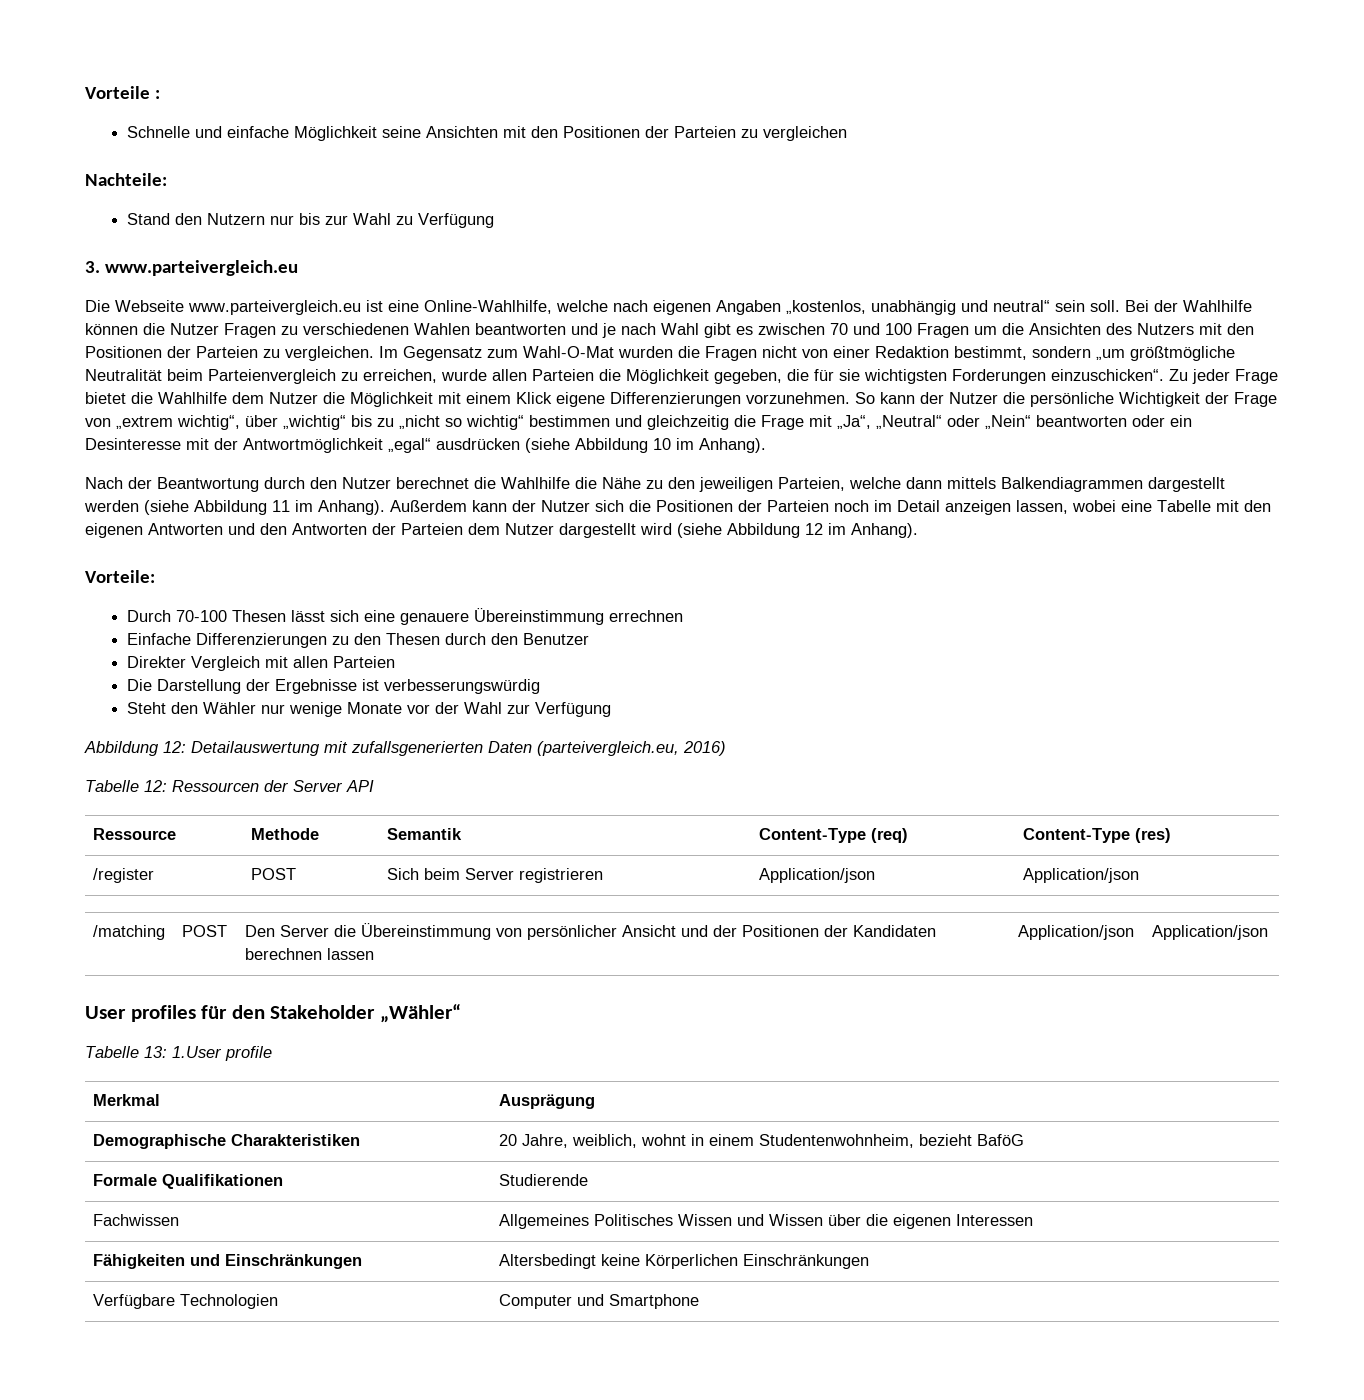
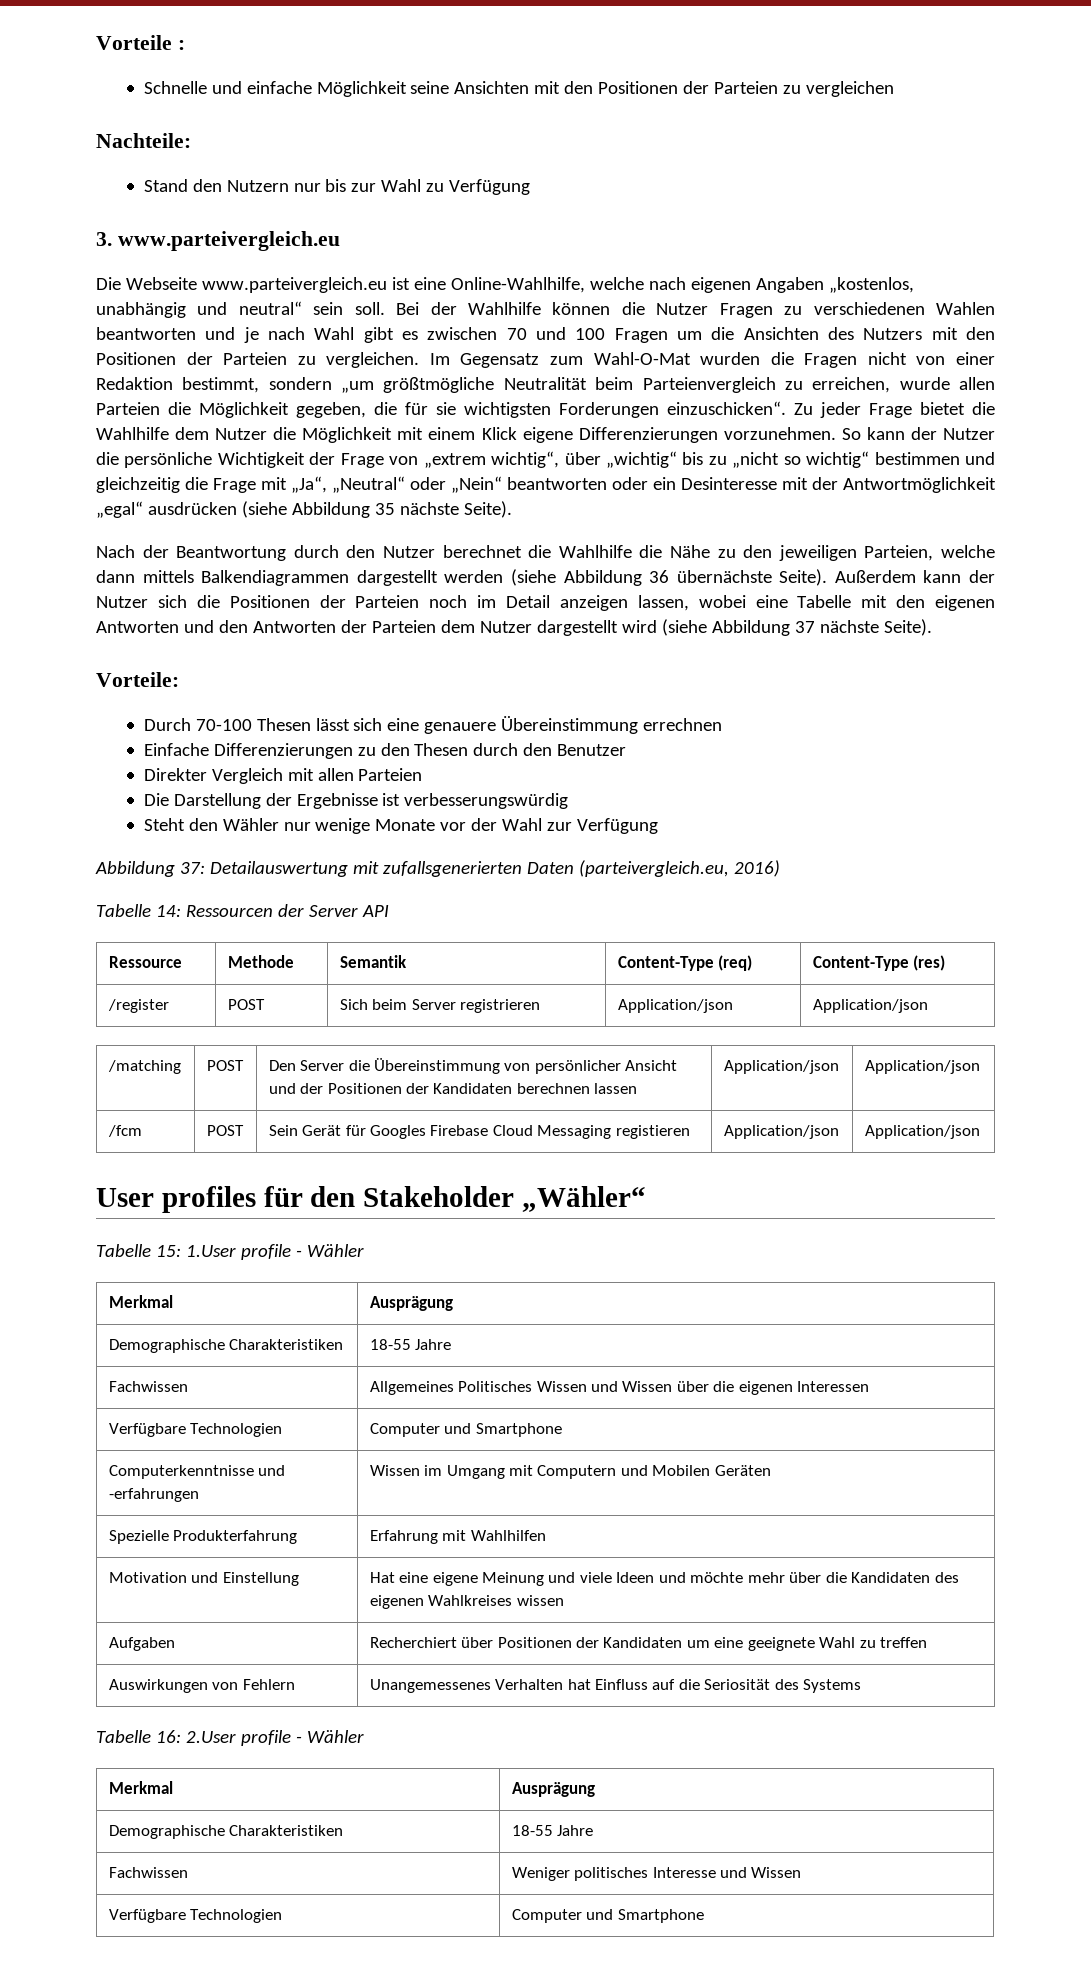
- So kann der Nutzer die persönliche Wichtigkeit der Frage von „extrem wichtig“, über „wichtig“ bis zu „nicht so wichtig“ bestimmen und gleichzeitig die Frage mit „Ja“, „Neutral“ oder „Nein“ beantworten oder ein Desinteresse mit der Antwortmöglichkeit „egal“ ausdrücken (siehe Abbildung 10 im Anhang).
+ So kann der Nutzer die persönliche Wichtigkeit der Frage von „extrem wichtig“, über „wichtig“ bis zu „nicht so wichtig“ bestimmen und gleichzeitig die Frage mit „Ja“, „Neutral“ oder „Nein“ beantworten oder ein Desinteresse mit der Antwortmöglichkeit „egal“ ausdrücken (siehe Abbildung 35 nächste Seite).
- Nach der Beantwortung durch den Nutzer berechnet die Wahlhilfe die Nähe zu den jeweiligen Parteien, welche dann mittels Balkendiagrammen dargestellt werden (siehe Abbildung 11 im Anhang).
+ Nach der Beantwortung durch den Nutzer berechnet die Wahlhilfe die Nähe zu den jeweiligen Parteien, welche dann mittels Balkendiagrammen dargestellt werden (siehe Abbildung 36 übernächste Seite).
- Außerdem kann der Nutzer sich die Positionen der Parteien noch im Detail anzeigen lassen, wobei eine Tabelle mit den eigenen Antworten und den Antworten der Parteien dem Nutzer dargestellt wird (siehe Abbildung 12 im Anhang).
+ Außerdem kann der Nutzer sich die Positionen der Parteien noch im Detail anzeigen lassen, wobei eine Tabelle mit den eigenen Antworten und den Antworten der Parteien dem Nutzer dargestellt wird (siehe Abbildung 37 nächste Seite).
- Abbildung 12: Detailauswertung mit zufallsgenerierten Daten (parteivergleich.eu, 2016)
+ Abbildung 37: Detailauswertung mit zufallsgenerierten Daten (parteivergleich.eu, 2016)
- Tabelle 12: Ressourcen der Server API
+ Tabelle 14: Ressourcen der Server API
+ /fcm | POST | Sein Gerät für Googles Firebase Cloud Messaging registieren | Application/json | Application/json
- Tabelle 13: 1.User profile
+ Tabelle 15: 1.User profile - Wähler
  Merkmal | Ausprägung
- Demographische Charakteristiken | 20 Jahre, weiblich, wohnt in einem Studentenwohnheim, bezieht BaföG
- Formale Qualifikationen | Studierende
+ Demographische Charakteristiken | 18-55 Jahre
  Fachwissen | Allgemeines Politisches Wissen und Wissen über die eigenen Interessen
- Fähigkeiten und Einschränkungen | Altersbedingt keine Körperlichen Einschränkungen
+ Verfügbare Technologien | Computer und Smartphone
+ Computerkenntnisse und -erfahrungen | Wissen im Umgang mit Computern und Mobilen Geräten
+ Spezielle Produkterfahrung | Erfahrung mit Wahlhilfen
+ Motivation und Einstellung | Hat eine eigene Meinung und viele Ideen und möchte mehr über die Kandidaten des eigenen Wahlkreises wissen
+ Aufgaben | Recherchiert über Positionen der Kandidaten um eine geeignete Wahl zu treffen
+ Auswirkungen von Fehlern | Unangemessenes Verhalten hat Einfluss auf die Seriosität des Systems
+ Tabelle 16: 2.User profile - Wähler
+ Merkmal | Ausprägung
+ Demographische Charakteristiken | 18-55 Jahre
+ Fachwissen | Weniger politisches Interesse und Wissen

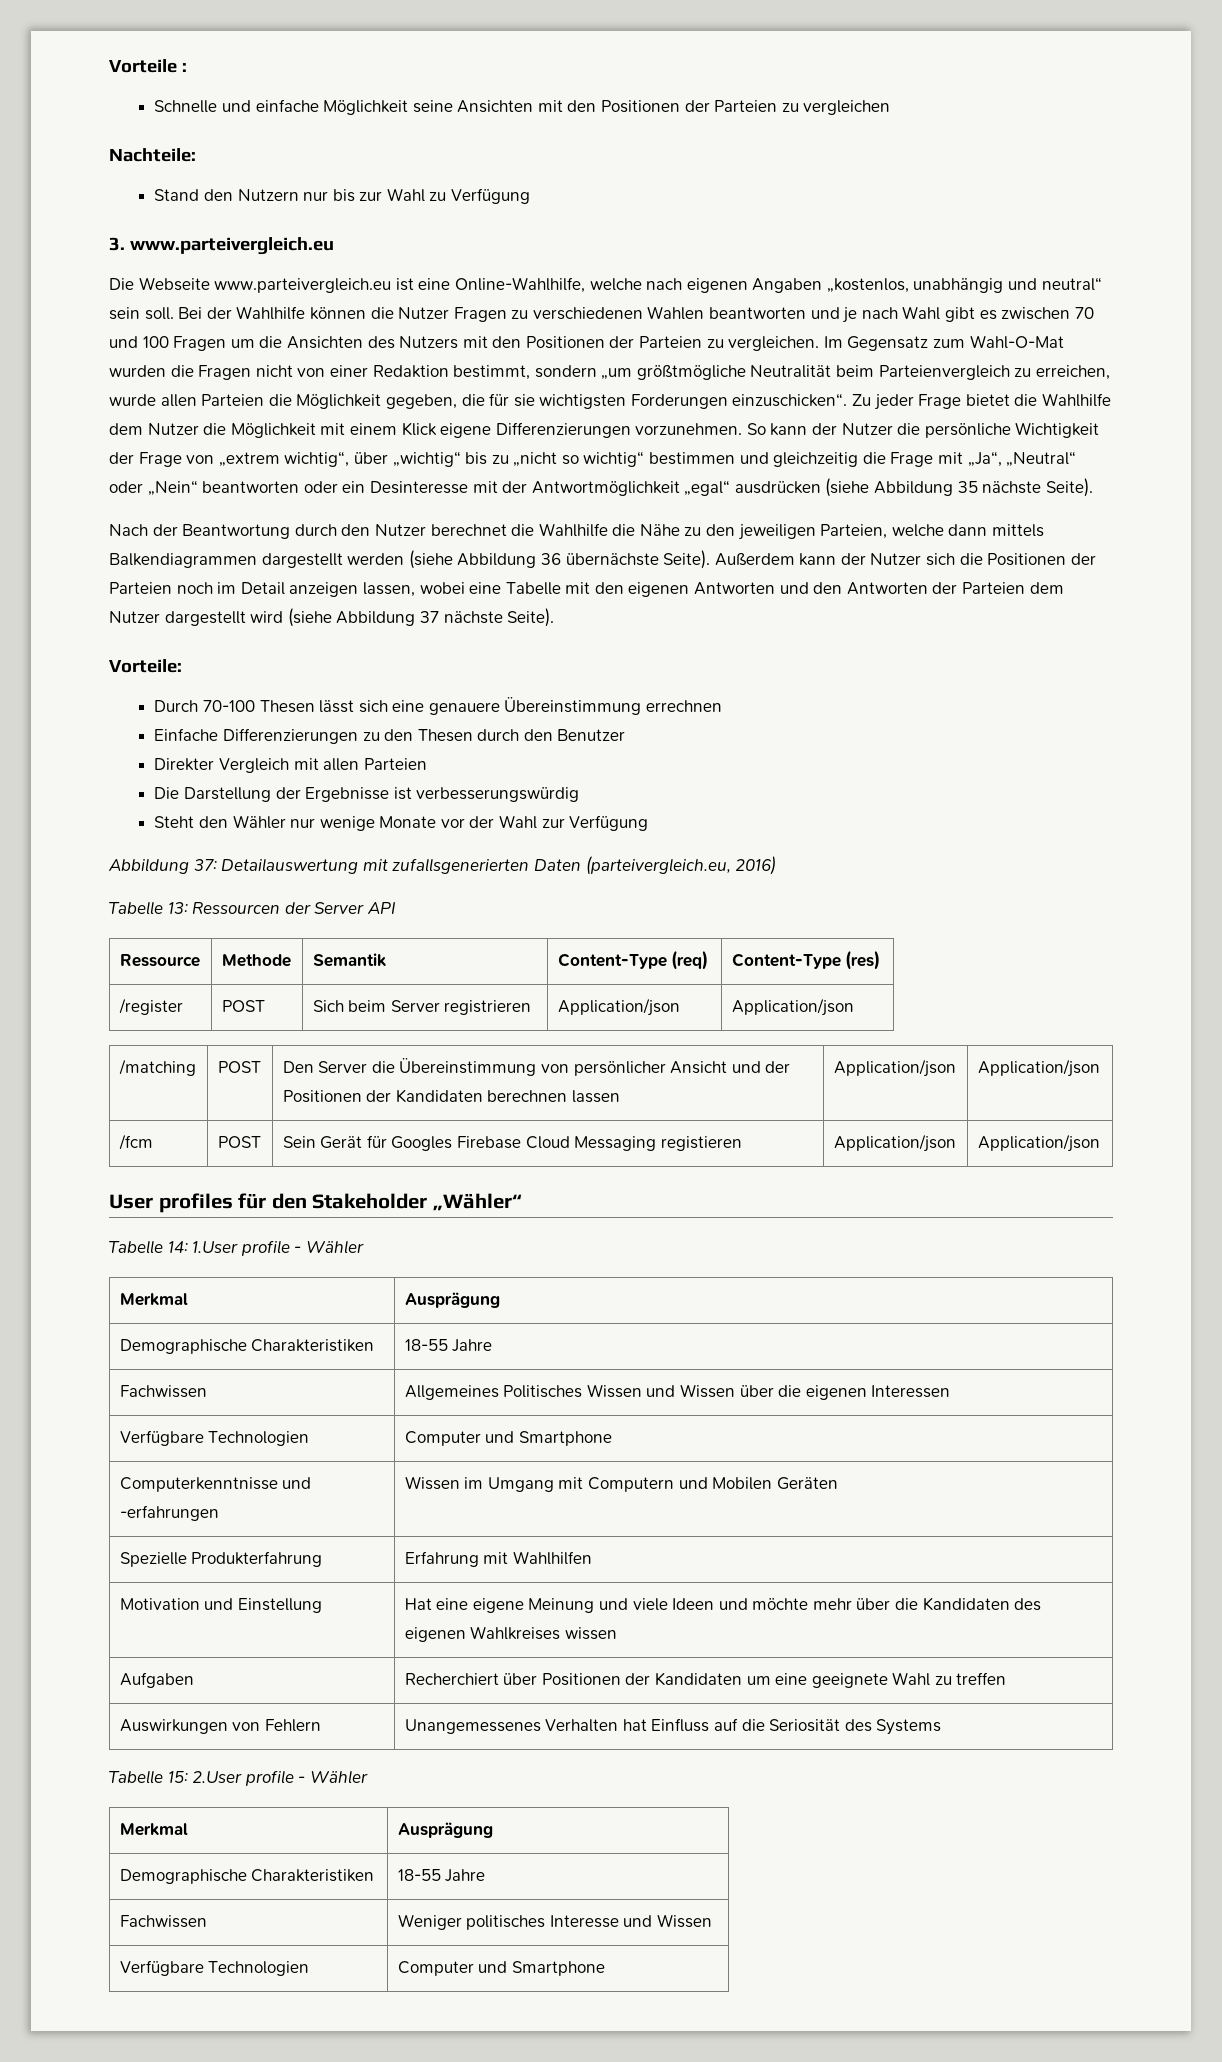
- Tabelle 14: Ressourcen der Server API
+ Tabelle 13: Ressourcen der Server API
- Tabelle 15: 1.User profile - Wähler
+ Tabelle 14: 1.User profile - Wähler
- Tabelle 16: 2.User profile - Wähler
+ Tabelle 15: 2.User profile - Wähler

